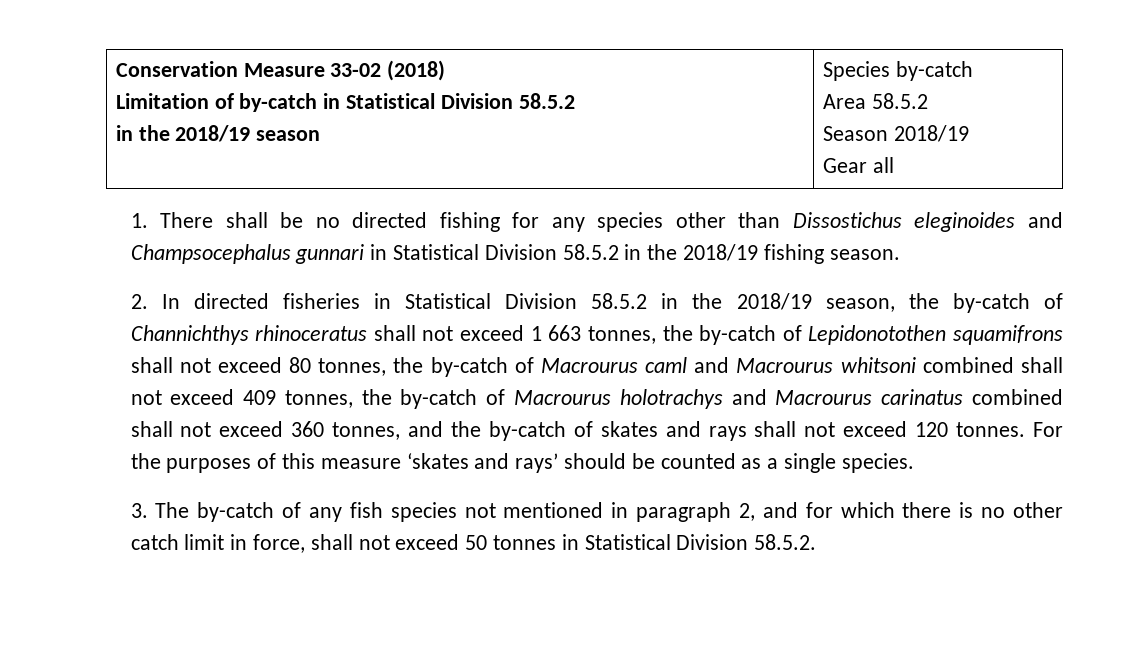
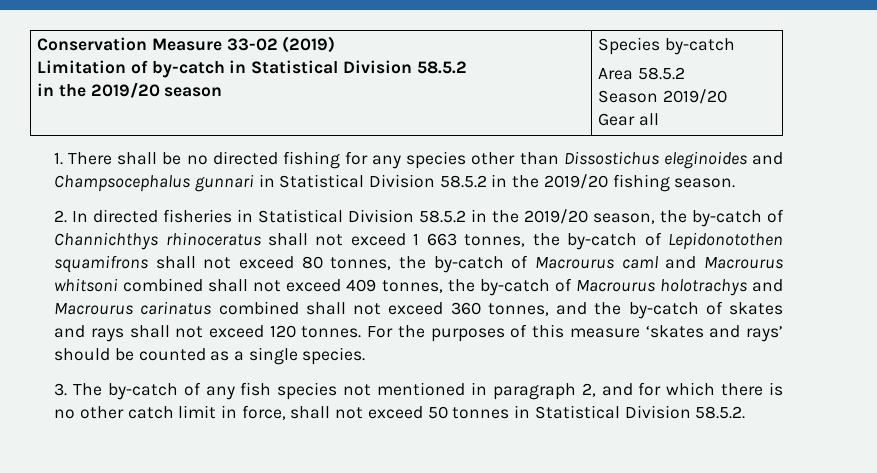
- Conservation Measure 33-02 (2018)
+ Conservation Measure 33-02 (2019)
  Limitation of by-catch in Statistical Division 58.5.2
- in the 2018/19 season | Species by-catch
+ in the 2019/20 season | Species by-catch
  Area 58.5.2
- Season 2018/19
+ Season 2019/20
- 1. There shall be no directed fishing for any species other than Dissostichus eleginoides and Champsocephalus gunnari in Statistical Division 58.5.2 in the 2018/19 fishing season.
+ 1. There shall be no directed fishing for any species other than Dissostichus eleginoides and Champsocephalus gunnari in Statistical Division 58.5.2 in the 2019/20 fishing season.
- 2. In directed fisheries in Statistical Division 58.5.2 in the 2018/19 season, the by-catch of Channichthys rhinoceratus shall not exceed 1 663 tonnes, the by-catch of Lepidonotothen squamifrons shall not exceed 80 tonnes, the by-catch of Macrourus caml and Macrourus whitsoni combined shall not exceed 409 tonnes, the by-catch of Macrourus holotrachys and Macrourus carinatus combined shall not exceed 360 tonnes, and the by-catch of skates and rays shall not exceed 120 tonnes.
+ 2. In directed fisheries in Statistical Division 58.5.2 in the 2019/20 season, the by-catch of Channichthys rhinoceratus shall not exceed 1 663 tonnes, the by-catch of Lepidonotothen squamifrons shall not exceed 80 tonnes, the by-catch of Macrourus caml and Macrourus whitsoni combined shall not exceed 409 tonnes, the by-catch of Macrourus holotrachys and Macrourus carinatus combined shall not exceed 360 tonnes, and the by-catch of skates and rays shall not exceed 120 tonnes.

